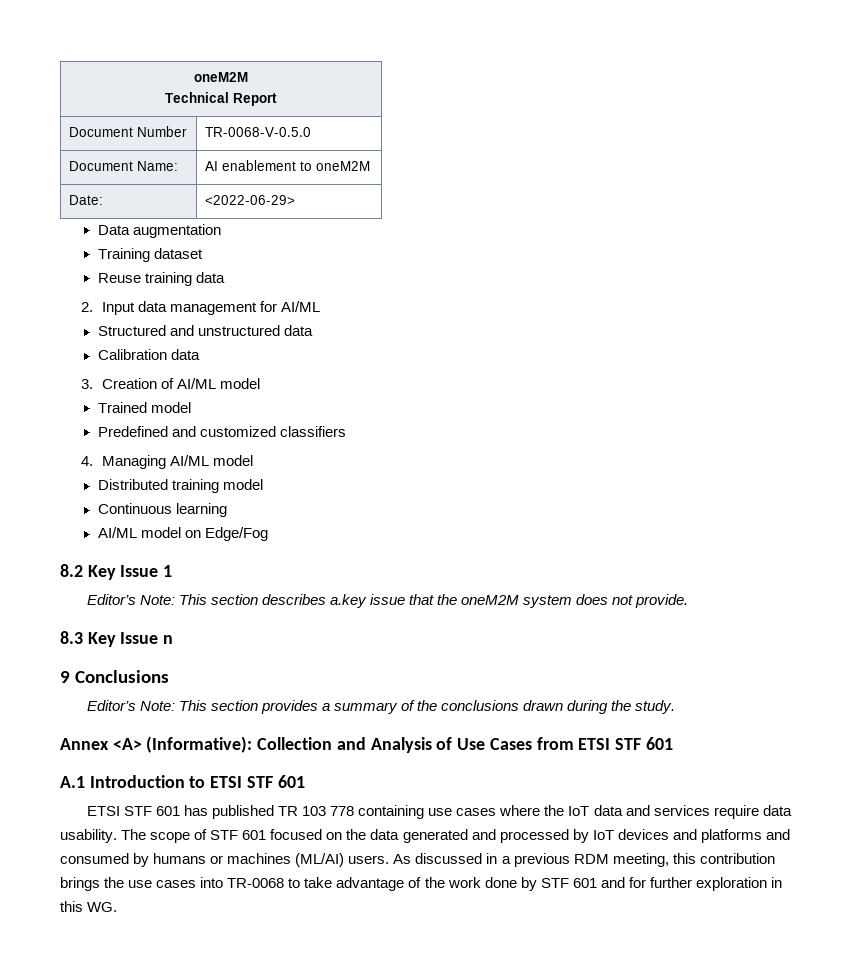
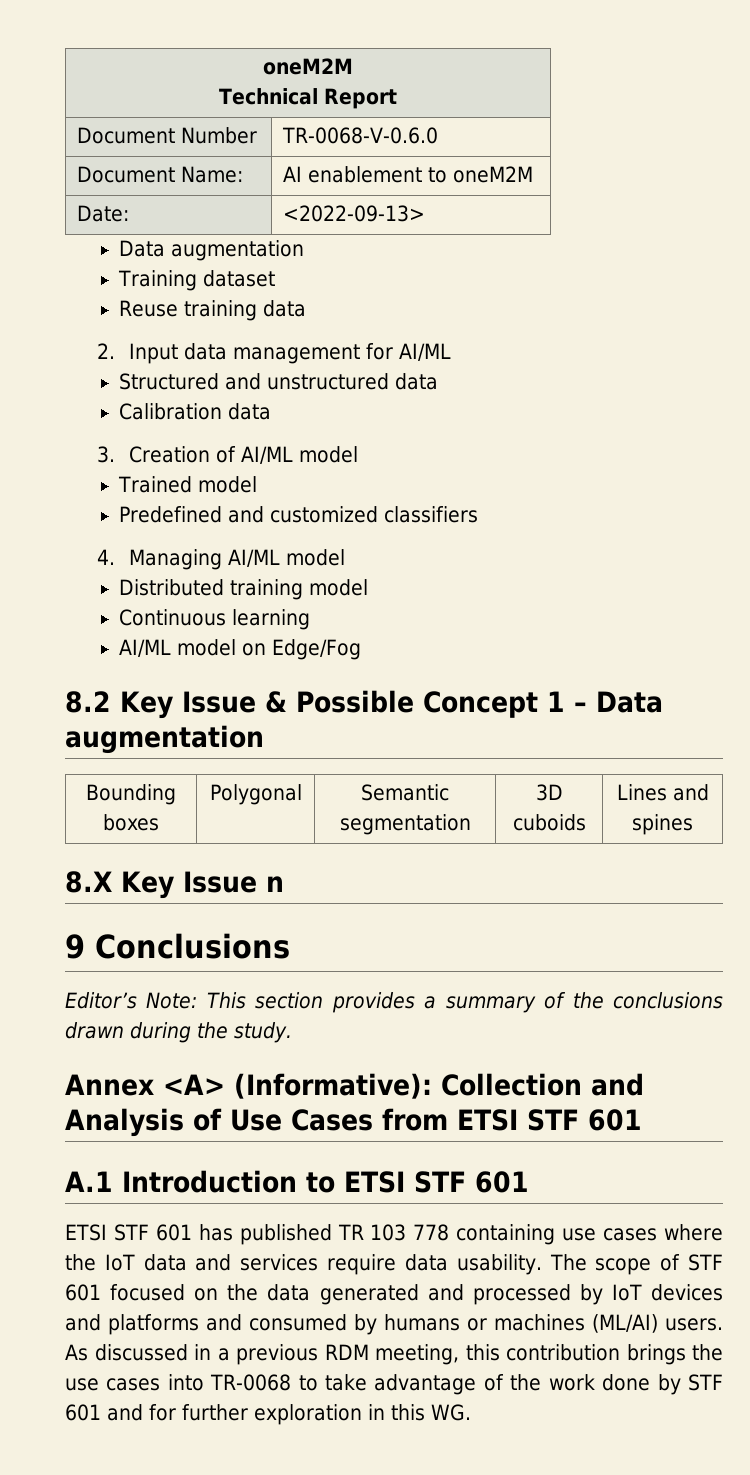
- Document Number | TR-0068-V-0.5.0
+ Document Number | TR-0068-V-0.6.0
- Date: | <2022-06-29>
+ Date: | <2022-09-13>
- 8.2 Key Issue 1
- Editor’s Note: This section describes a.key issue that the oneM2M system does not provide.
- 8.3 Key Issue n
+ 8.2 Key Issue & Possible Concept 1 – Data augmentation
+ Bounding boxes | Polygonal | Semantic segmentation | 3D cuboids | Lines and spines
+ 8.X Key Issue n

